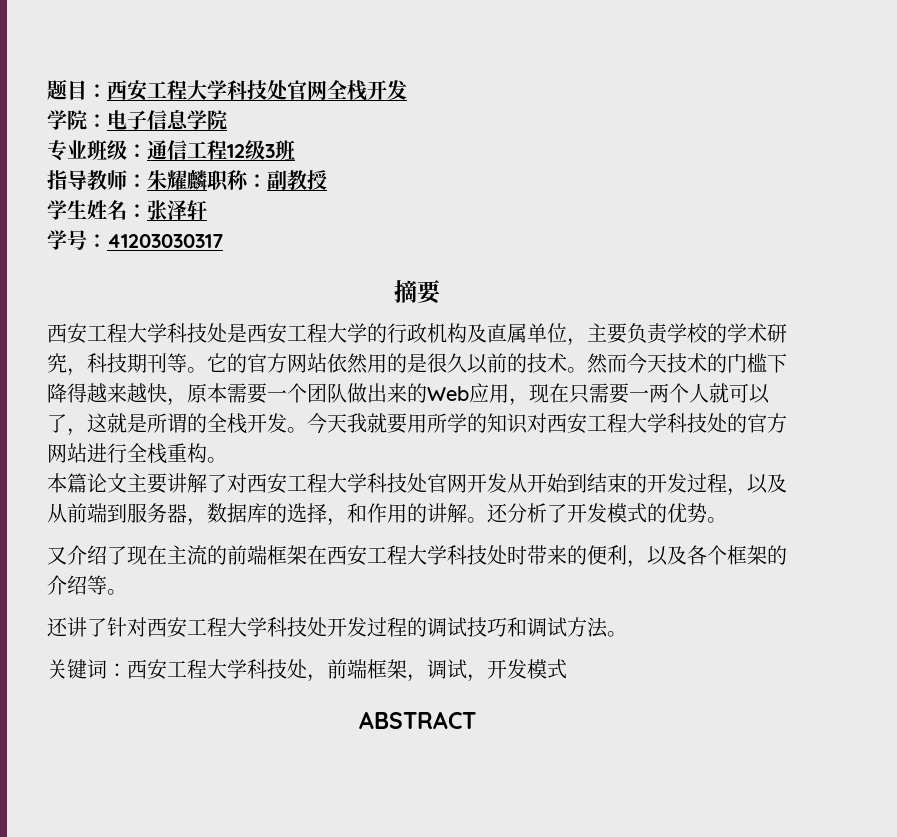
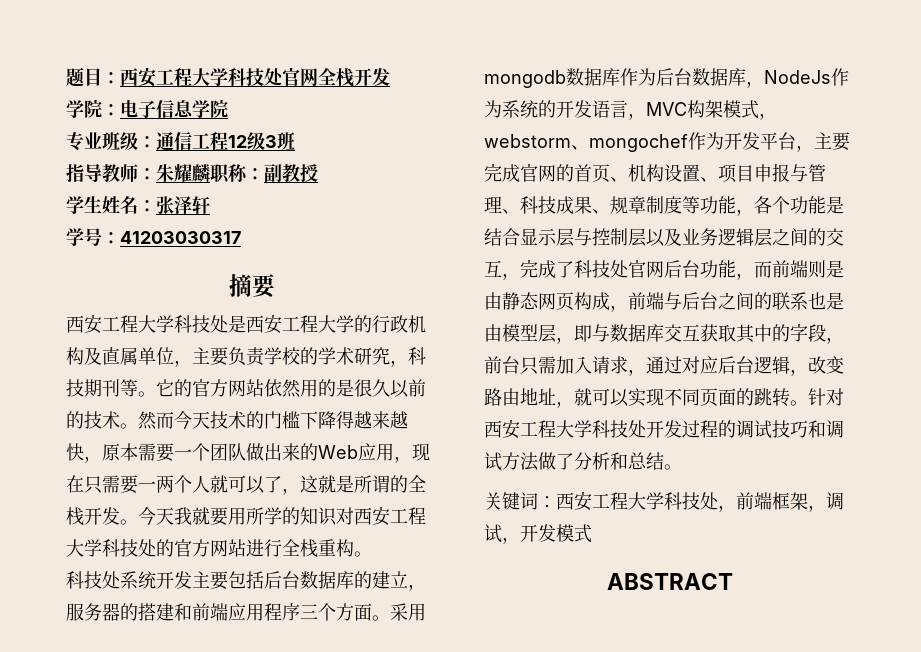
- 本篇论文主要讲解了对西安工程大学科技处官网开发从开始到结束的开发过程，以及从前端到服务器，数据库的选择，和作用的讲解。还分析了开发模式的优势。
- 又介绍了现在主流的前端框架在西安工程大学科技处时带来的便利，以及各个框架的介绍等。
- 还讲了针对西安工程大学科技处开发过程的调试技巧和调试方法。
+ 科技处系统开发主要包括后台数据库的建立，服务器的搭建和前端应用程序三个方面。采用mongodb数据库作为后台数据库，NodeJs作为系统的开发语言，MVC构架模式，webstorm、mongochef作为开发平台，主要完成官网的首页、机构设置、项目申报与管理、科技成果、规章制度等功能，各个功能是结合显示层与控制层以及业务逻辑层之间的交互，完成了科技处官网后台功能，而前端则是由静态网页构成，前端与后台之间的联系也是由模型层，即与数据库交互获取其中的字段，前台只需加入请求，通过对应后台逻辑，改变路由地址，就可以实现不同页面的跳转。针对西安工程大学科技处开发过程的调试技巧和调试方法做了分析和总结。

